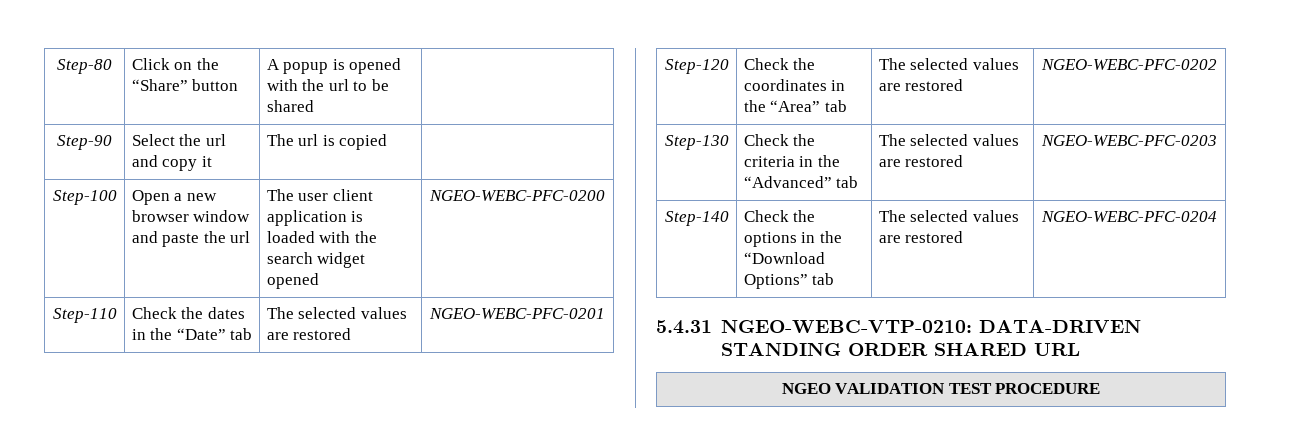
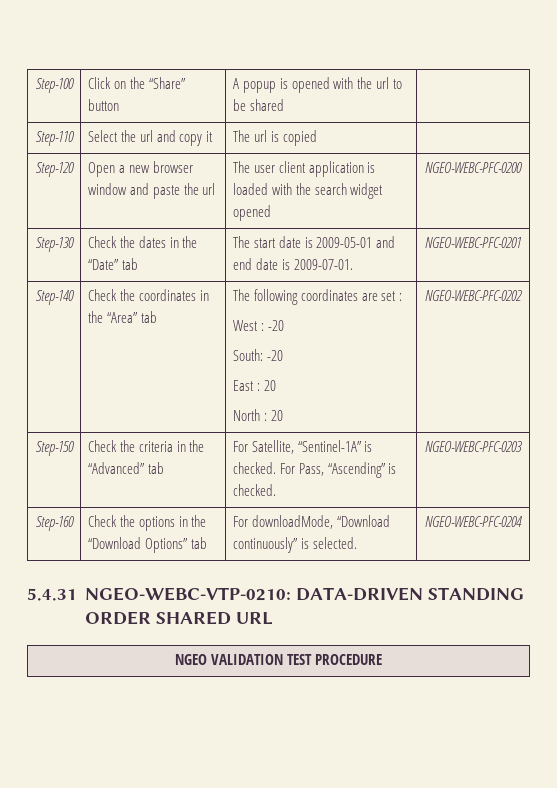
- Step-80 | Click on the “Share” button | A popup is opened with the url to be shared |
+ Step-100 | Click on the “Share” button | A popup is opened with the url to be shared |
- Step-90 | Select the url and copy it | The url is copied |
+ Step-110 | Select the url and copy it | The url is copied |
- Step-100 | Open a new browser window and paste the url | The user client application is loaded with the search widget opened | NGEO-WEBC-PFC-0200
+ Step-120 | Open a new browser window and paste the url | The user client application is loaded with the search widget opened | NGEO-WEBC-PFC-0200
- Step-110 | Check the dates in the “Date” tab | The selected values are restored | NGEO-WEBC-PFC-0201
+ Step-130 | Check the dates in the “Date” tab | The start date is 2009-05-01 and end date is 2009-07-01. | NGEO-WEBC-PFC-0201
- Step-120 | Check the coordinates in the “Area” tab | The selected values are restored | NGEO-WEBC-PFC-0202
+ Step-140 | Check the coordinates in the “Area” tab | The following coordinates are set :
+ West : -20
+ South: -20
+ East : 20
+ North : 20 | NGEO-WEBC-PFC-0202
- Step-130 | Check the criteria in the “Advanced” tab | The selected values are restored | NGEO-WEBC-PFC-0203
+ Step-150 | Check the criteria in the “Advanced” tab | For Satellite, “Sentinel-1A” is checked. For Pass, “Ascending” is checked. | NGEO-WEBC-PFC-0203
- Step-140 | Check the options in the “Download Options” tab | The selected values are restored | NGEO-WEBC-PFC-0204
+ Step-160 | Check the options in the “Download Options” tab | For downloadMode, “Download continuously” is selected. | NGEO-WEBC-PFC-0204

